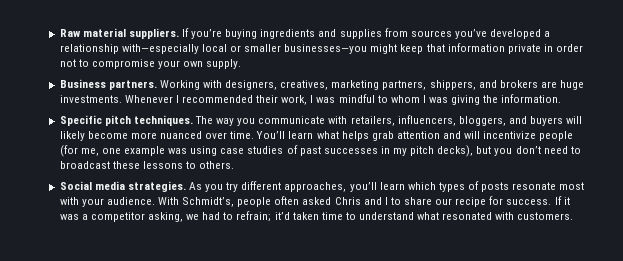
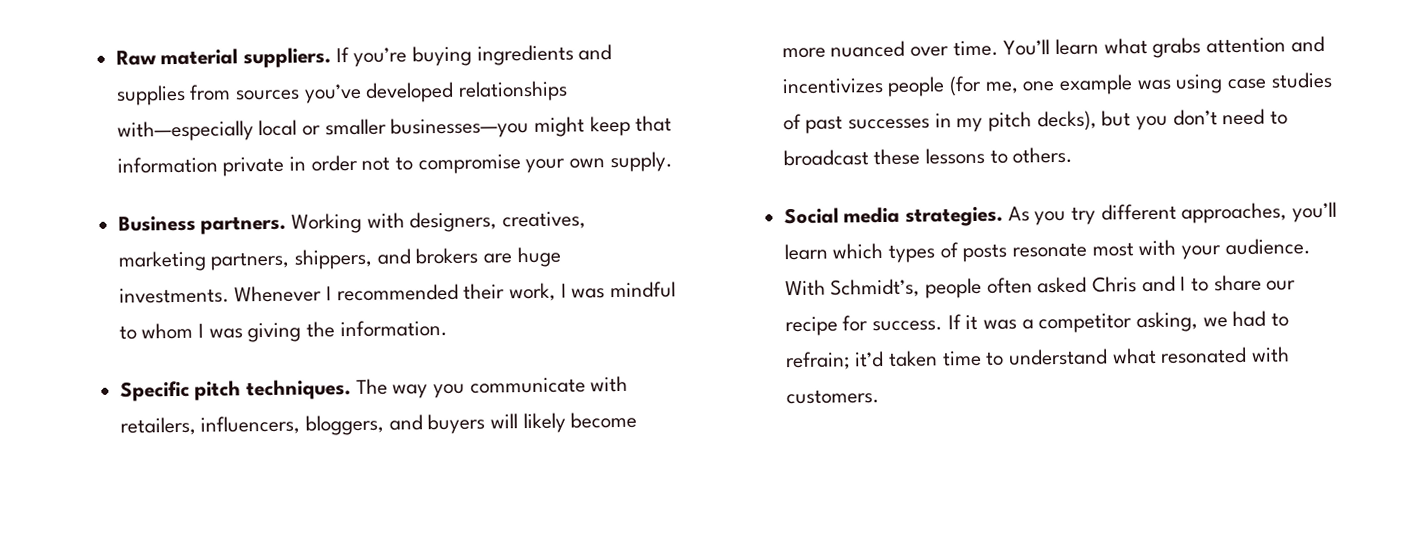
- If you’re buying ingredients and supplies from sources you’ve developed a relationship with—especially local or smaller businesses—you might keep that information private in order not to compromise your own supply.
+ If you’re buying ingredients and supplies from sources you’ve developed relationships with—especially local or smaller businesses—you might keep that information private in order not to compromise your own supply.
- You’ll learn what helps grab attention and will incentivize people (for me, one example was using case studies of past successes in my pitch decks), but you don’t need to broadcast these lessons to others.
+ You’ll learn what grabs attention and incentivizes people (for me, one example was using case studies of past successes in my pitch decks), but you don’t need to broadcast these lessons to others.

